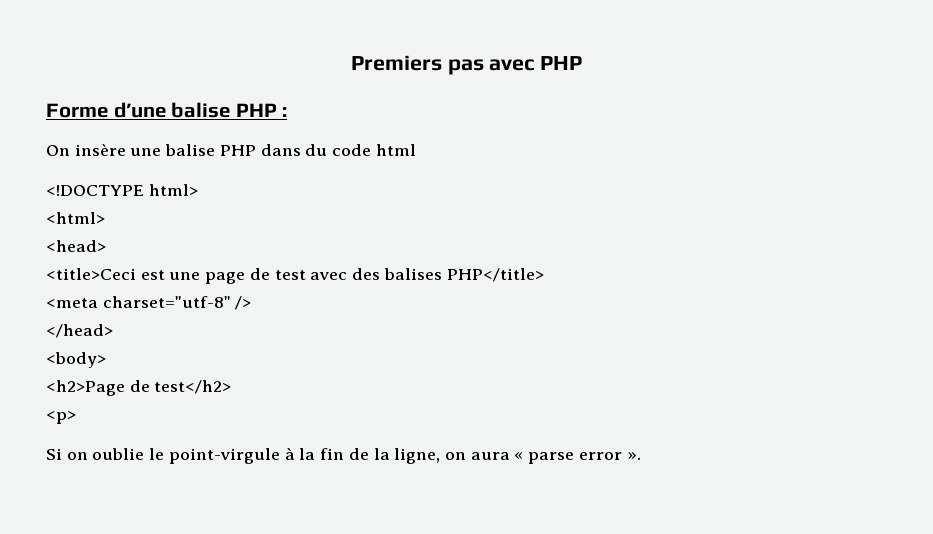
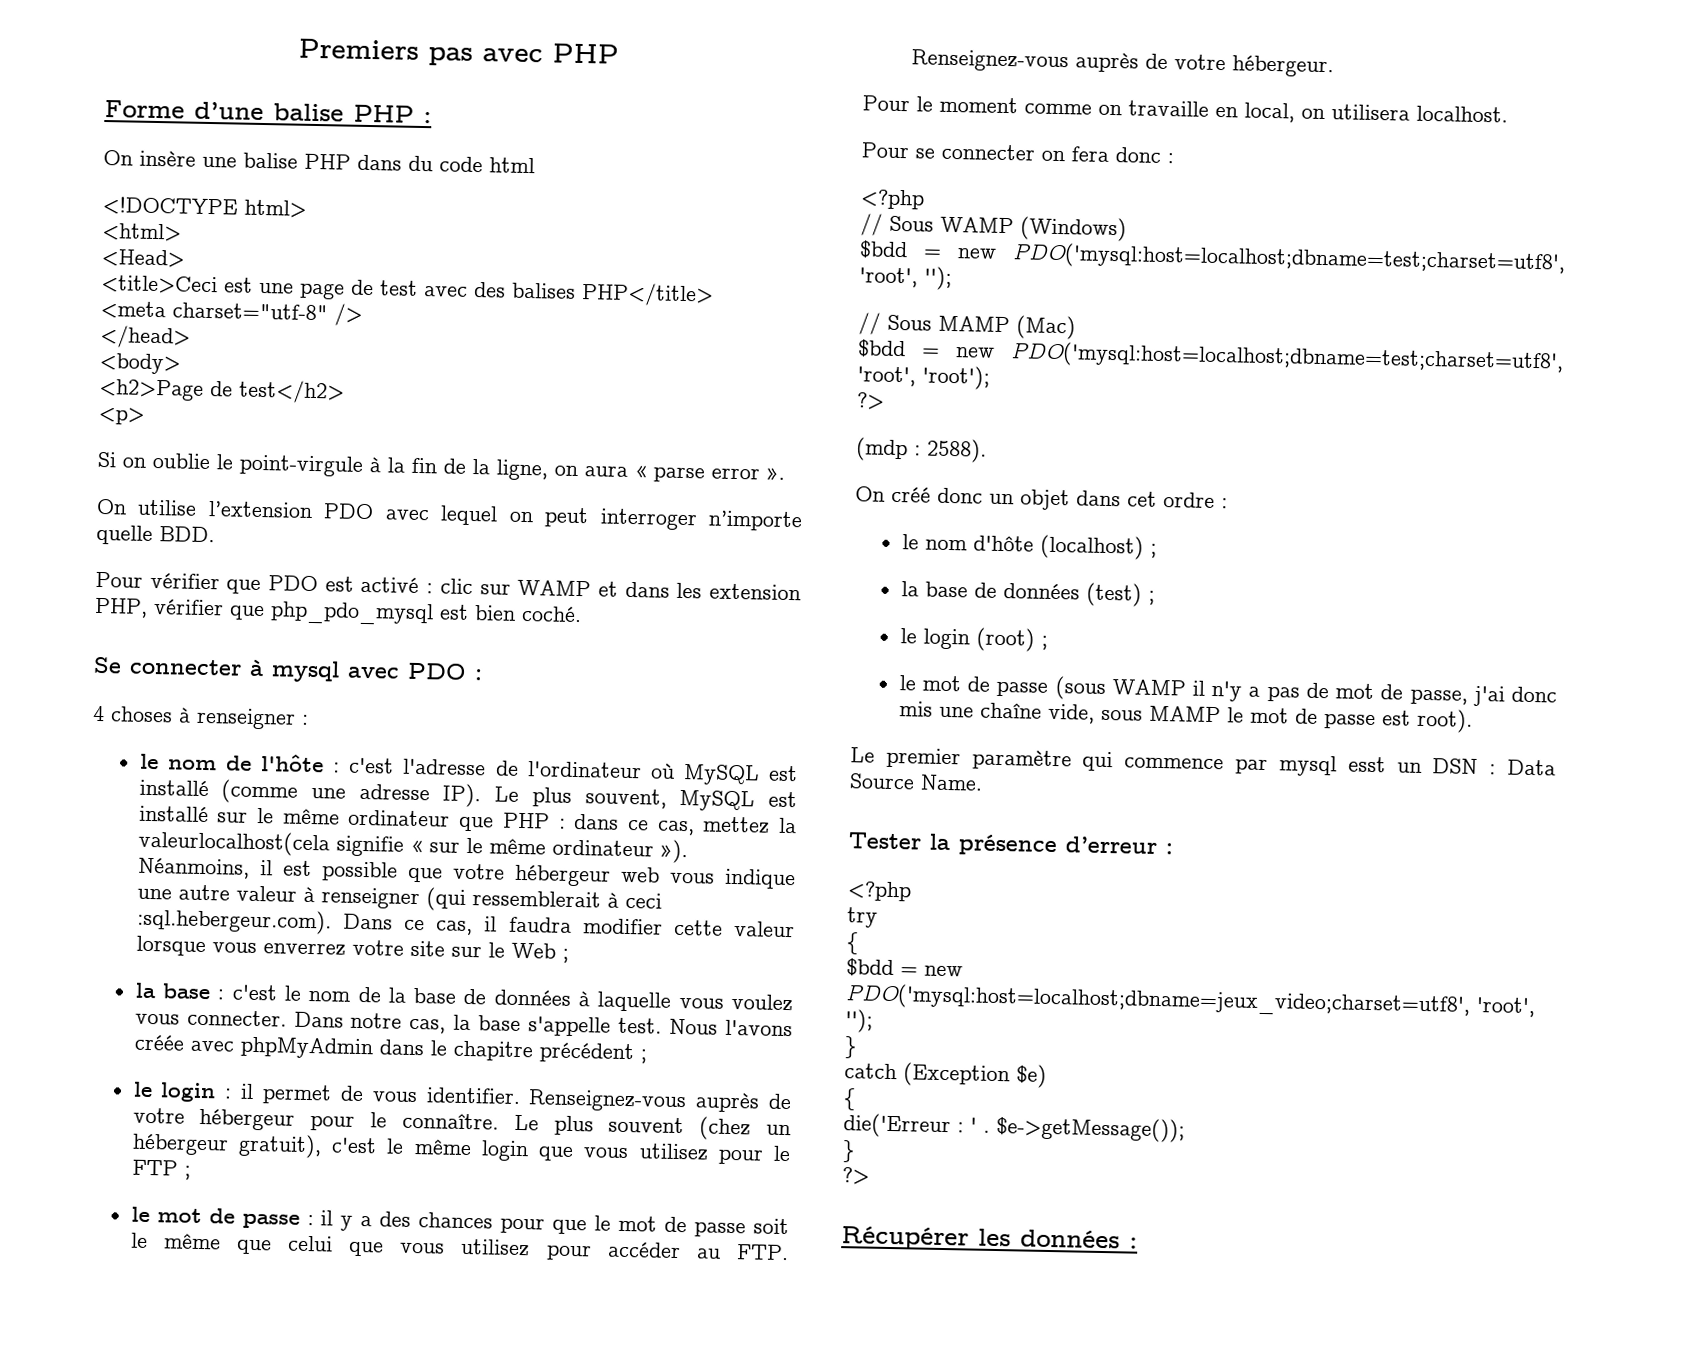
- <head>
+ <Head>
+ On utilise l’extension PDO avec lequel on peut interroger n’importe quelle BDD.
+ Pour vérifier que PDO est activé : clic sur WAMP et dans les extension PHP, vérifier que php_pdo_mysql est bien coché.
+ Se connecter à mysql avec PDO :
+ 4 choses à renseigner :
+ le nom de l'hôte : c'est l'adresse de l'ordinateur où MySQL est installé (comme une adresse IP). Le plus souvent, MySQL est installé sur le même ordinateur que PHP : dans ce cas, mettez la valeurlocalhost(cela signifie « sur le même ordinateur »). Néanmoins, il est possible que votre hébergeur web vous indique une autre valeur à renseigner (qui ressemblerait à ceci :sql.hebergeur.com). Dans ce cas, il faudra modifier cette valeur lorsque vous enverrez votre site sur le Web ;
+ la base : c'est le nom de la base de données à laquelle vous voulez vous connecter. Dans notre cas, la base s'appelle test. Nous l'avons créée avec phpMyAdmin dans le chapitre précédent ;
+ le login : il permet de vous identifier. Renseignez-vous auprès de votre hébergeur pour le connaître. Le plus souvent (chez un hébergeur gratuit), c'est le même login que vous utilisez pour le FTP ;
+ le mot de passe : il y a des chances pour que le mot de passe soit le même que celui que vous utilisez pour accéder au FTP. Renseignez-vous auprès de votre hébergeur.
+ Pour le moment comme on travaille en local, on utilisera localhost.
+ Pour se connecter on fera donc :
+ <?php
+ // Sous WAMP (Windows)
+ $bdd = new PDO('mysql:host=localhost;dbname=test;charset=utf8', 'root', '');
+ // Sous MAMP (Mac)
+ $bdd = new PDO('mysql:host=localhost;dbname=test;charset=utf8', 'root', 'root');
+ ?>
+ (mdp : 2588).
+ On créé donc un objet dans cet ordre :
+ le nom d'hôte (localhost) ;
+ la base de données (test) ;
+ le login (root) ;
+ le mot de passe (sous WAMP il n'y a pas de mot de passe, j'ai donc mis une chaîne vide, sous MAMP le mot de passe est root).
+ Le premier paramètre qui commence par mysql esst un DSN : Data Source Name.
+ Tester la présence d’erreur :
+ <?php
+ try
+ {
+ $bdd = new PDO('mysql:host=localhost;dbname=jeux_video;charset=utf8', 'root', '');
+ }
+ catch (Exception $e)
+ {
+ die('Erreur : ' . $e->getMessage());
+ }
+ ?>
+ Récupérer les données :

